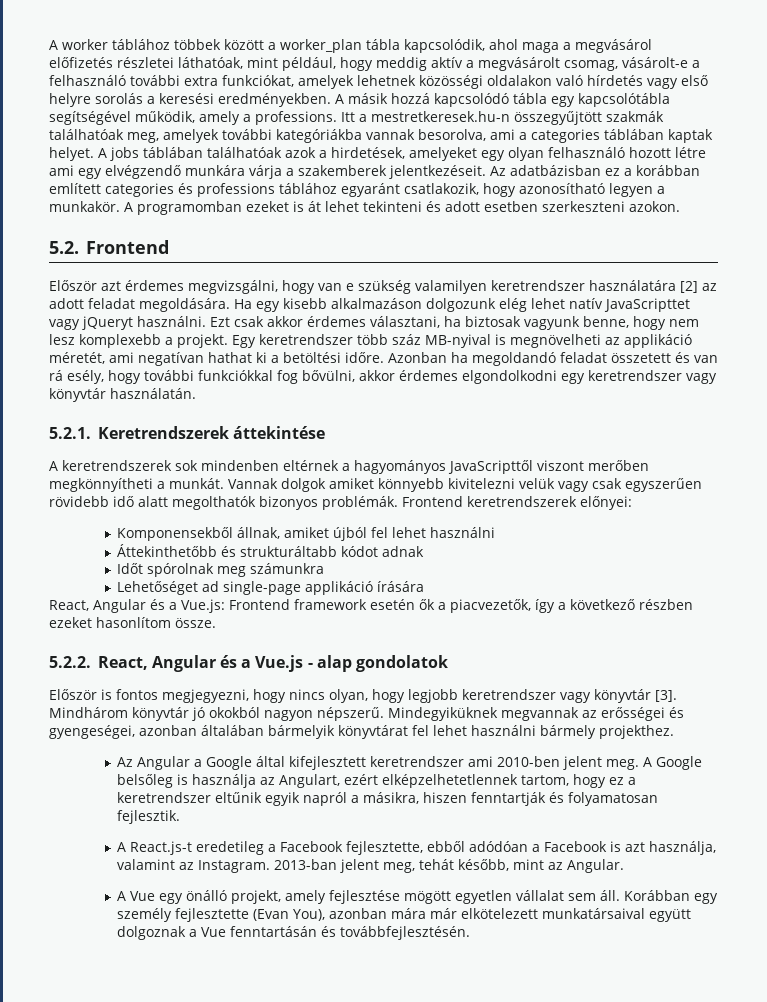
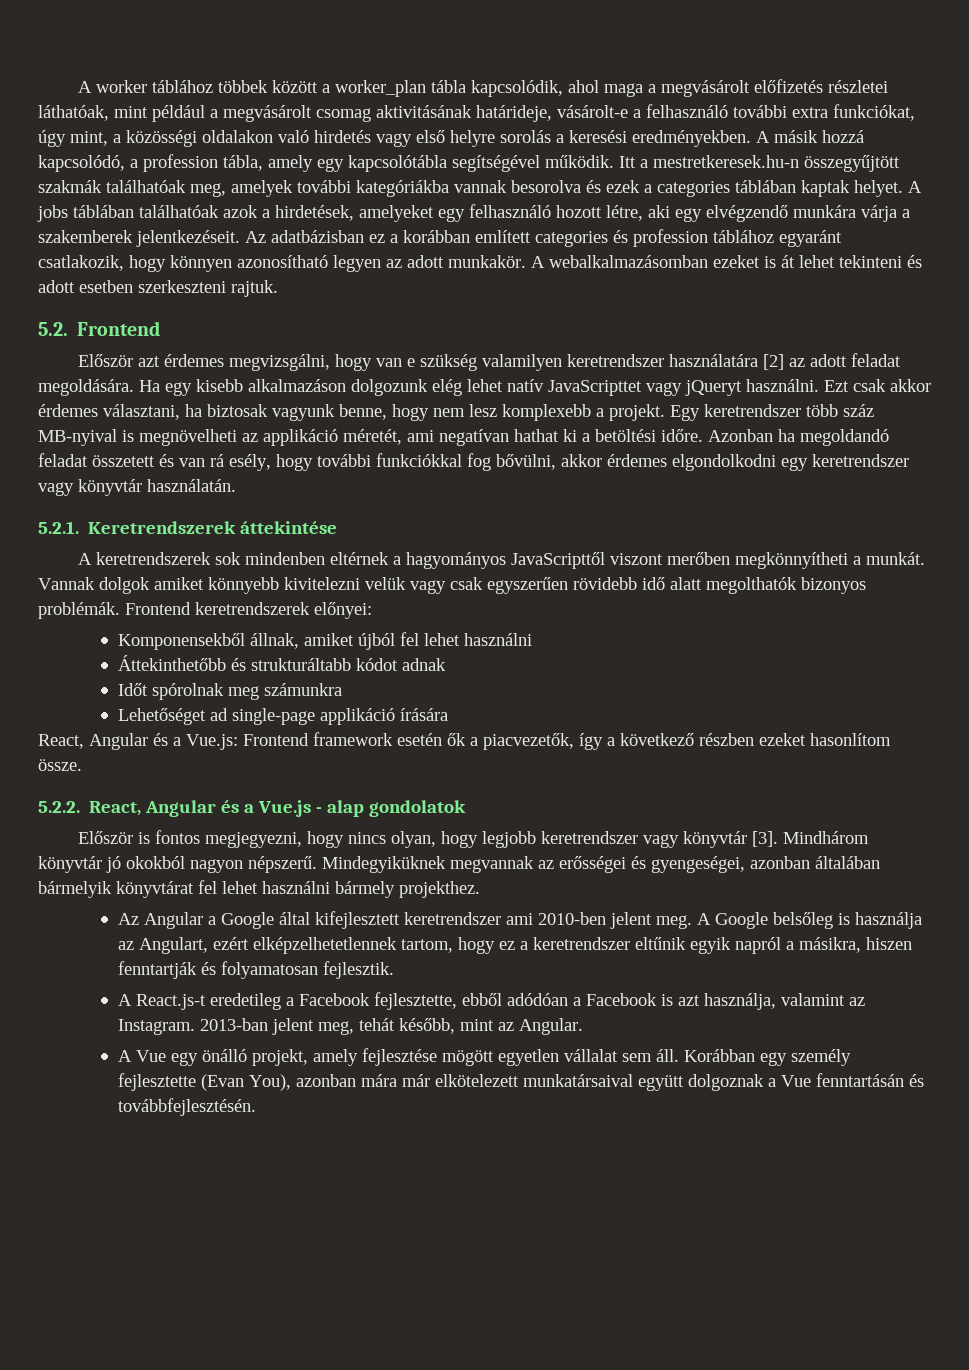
- A worker táblához többek között a worker_plan tábla kapcsolódik, ahol maga a megvásárol előfizetés részletei láthatóak, mint például, hogy meddig aktív a megvásárolt csomag, vásárolt-e a felhasználó további extra funkciókat, amelyek lehetnek közösségi oldalakon való hírdetés vagy első helyre sorolás a keresési eredményekben.
+ A worker táblához többek között a worker_plan tábla kapcsolódik, ahol maga a megvásárolt előfizetés részletei láthatóak, mint például a megvásárolt csomag aktivitásának határideje, vásárolt-e a felhasználó további extra funkciókat, úgy mint, a közösségi oldalakon való hirdetés vagy első helyre sorolás a keresési eredményekben.
- A másik hozzá kapcsolódó tábla egy kapcsolótábla segítségével működik, amely a professions.
+ A másik hozzá kapcsolódó, a profession tábla, amely egy kapcsolótábla segítségével működik.
- Itt a mestretkeresek.hu-n összegyűjtött szakmák találhatóak meg, amelyek további kategóriákba vannak besorolva, ami a categories táblában kaptak helyet.
+ Itt a mestretkeresek.hu-n összegyűjtött szakmák találhatóak meg, amelyek további kategóriákba vannak besorolva és ezek a categories táblában kaptak helyet.
- A jobs táblában találhatóak azok a hirdetések, amelyeket egy olyan felhasználó hozott létre ami egy elvégzendő munkára várja a szakemberek jelentkezéseit.
+ A jobs táblában találhatóak azok a hirdetések, amelyeket egy felhasználó hozott létre, aki egy elvégzendő munkára várja a szakemberek jelentkezéseit.
- Az adatbázisban ez a korábban említett categories és professions táblához egyaránt csatlakozik, hogy azonosítható legyen a munkakör.
+ Az adatbázisban ez a korábban említett categories és profession táblához egyaránt csatlakozik, hogy könnyen azonosítható legyen az adott munkakör.
- A programomban ezeket is át lehet tekinteni és adott esetben szerkeszteni azokon.
+ A webalkalmazásomban ezeket is át lehet tekinteni és adott esetben szerkeszteni rajtuk.

